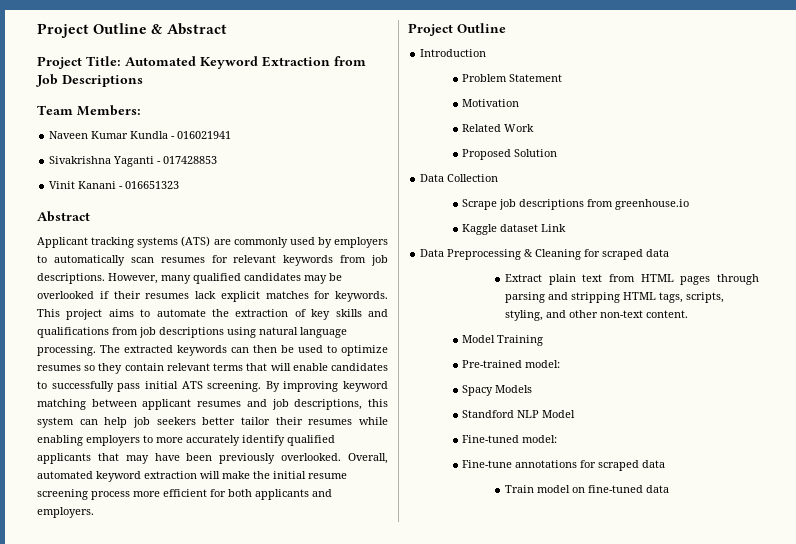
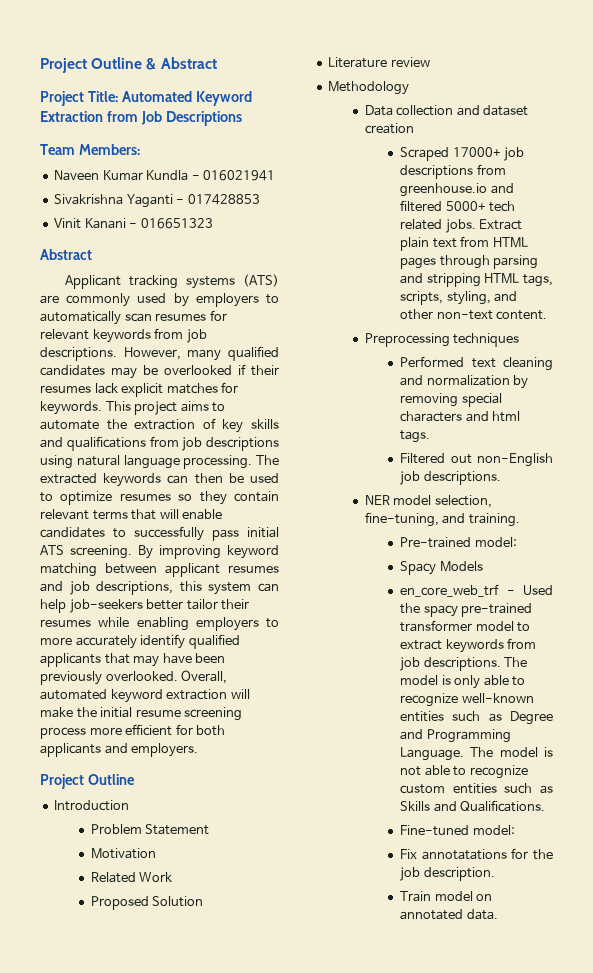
- By improving keyword matching between applicant resumes and job descriptions, this system can help job seekers better tailor their resumes while enabling employers to more accurately identify qualified applicants that may have been previously overlooked.
+ By improving keyword matching between applicant resumes and job descriptions, this system can help job-seekers better tailor their resumes while enabling employers to more accurately identify qualified applicants that may have been previously overlooked.
- Data Collection
- Scrape job descriptions from greenhouse.io
- Kaggle dataset Link
- Data Preprocessing & Cleaning for scraped data
- Extract plain text from HTML pages through parsing and stripping HTML tags, scripts, styling, and other non-text content.
+ Literature review
+ Methodology
+ Data collection and dataset creation
+ Scraped 17000+ job descriptions from greenhouse.io and filtered 5000+ tech related jobs. Extract plain text from HTML pages through parsing and stripping HTML tags, scripts, styling, and other non-text content.
- Model Training
+ Preprocessing techniques
+ Performed text cleaning and normalization by removing special characters and html tags.
+ Filtered out non-English job descriptions.
+ NER model selection, fine-tuning, and training.
  Pre-trained model:
  Spacy Models
- Standford NLP Model
+ en_core_web_trf - Used the spacy pre-trained transformer model to extract keywords from job descriptions. The model is only able to recognize well-known entities such as Degree and Programming Language. The model is not able to recognize custom entities such as Skills and Qualifications.
  Fine-tuned model:
- Fine-tune annotations for scraped data
+ Fix annotatations for the job description.
- Train model on fine-tuned data
+ Train model on annotated data.

